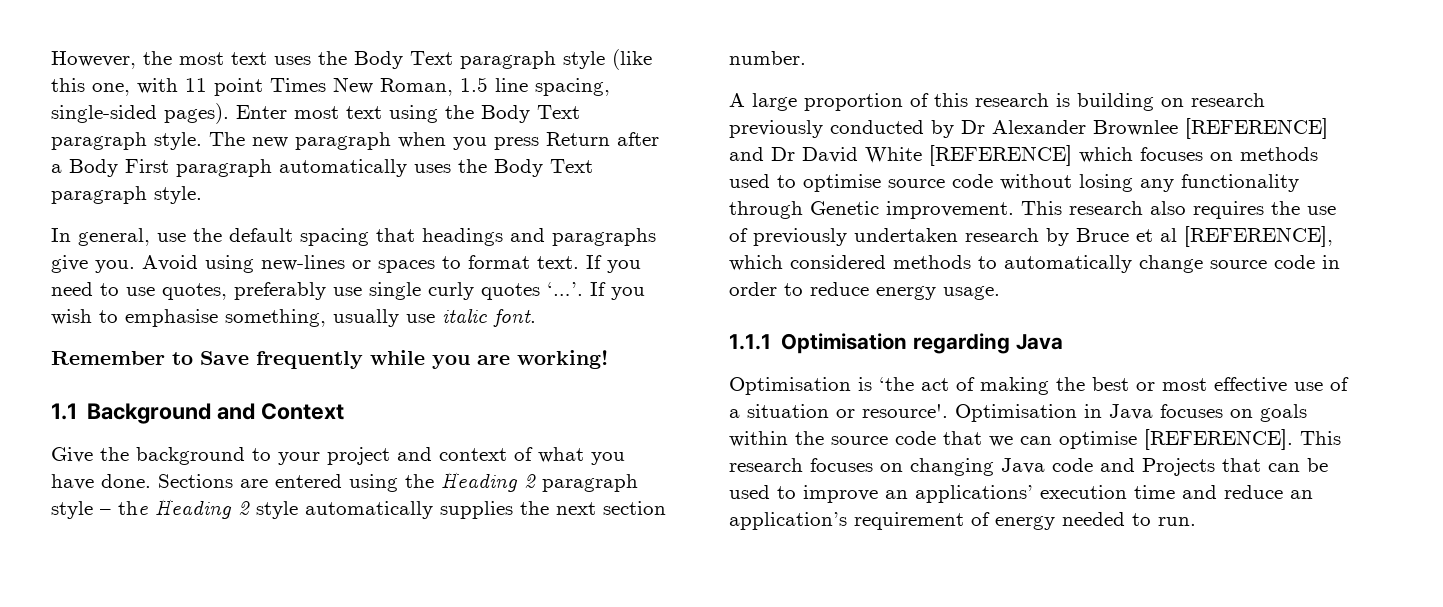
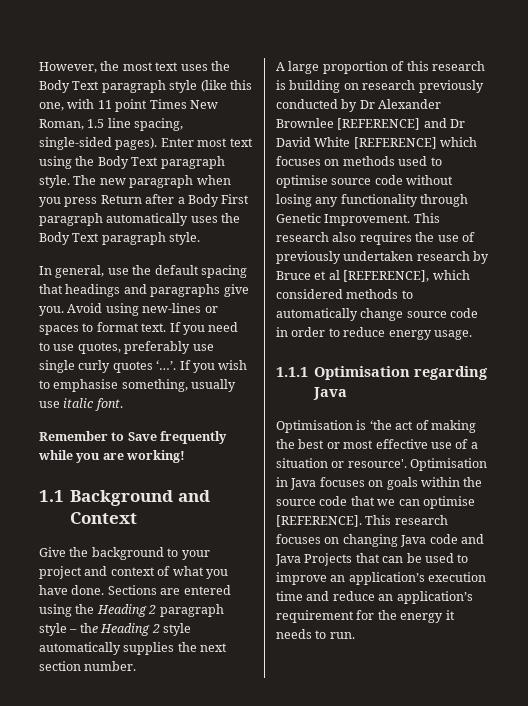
- A large proportion of this research is building on research previously conducted by Dr Alexander Brownlee [REFERENCE] and Dr David White [REFERENCE] which focuses on methods used to optimise source code without losing any functionality through Genetic improvement.
+ A large proportion of this research is building on research previously conducted by Dr Alexander Brownlee [REFERENCE] and Dr David White [REFERENCE] which focuses on methods used to optimise source code without losing any functionality through Genetic Improvement.
- This research focuses on changing Java code and Projects that can be used to improve an applications’ execution time and reduce an application’s requirement of energy needed to run.
+ This research focuses on changing Java code and Java Projects that can be used to improve an application’s execution time and reduce an application’s requirement for the energy it needs to run.

